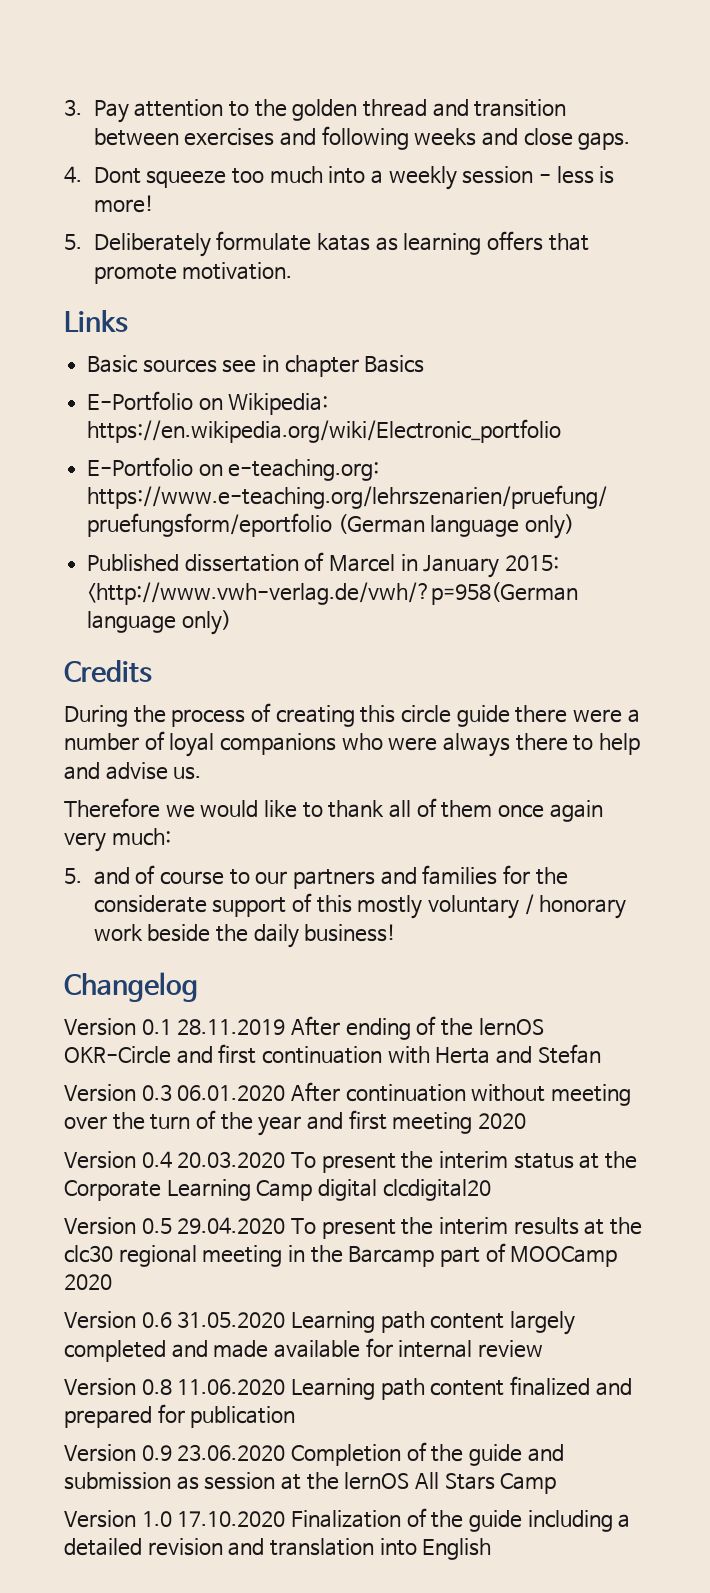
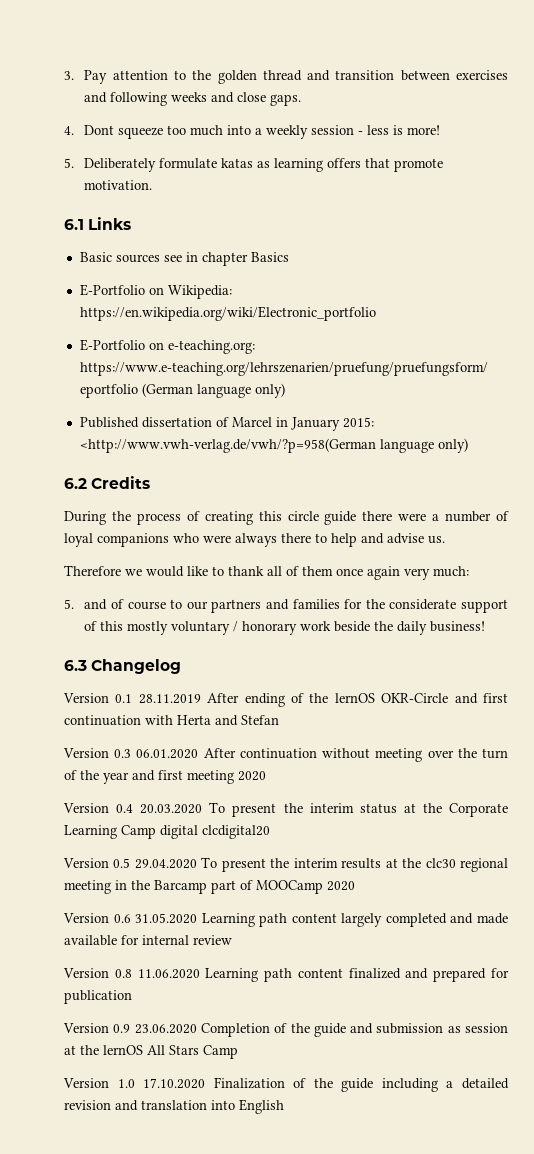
- Links
+ 6.1 Links
- Credits
+ 6.2 Credits
- Changelog
+ 6.3 Changelog

